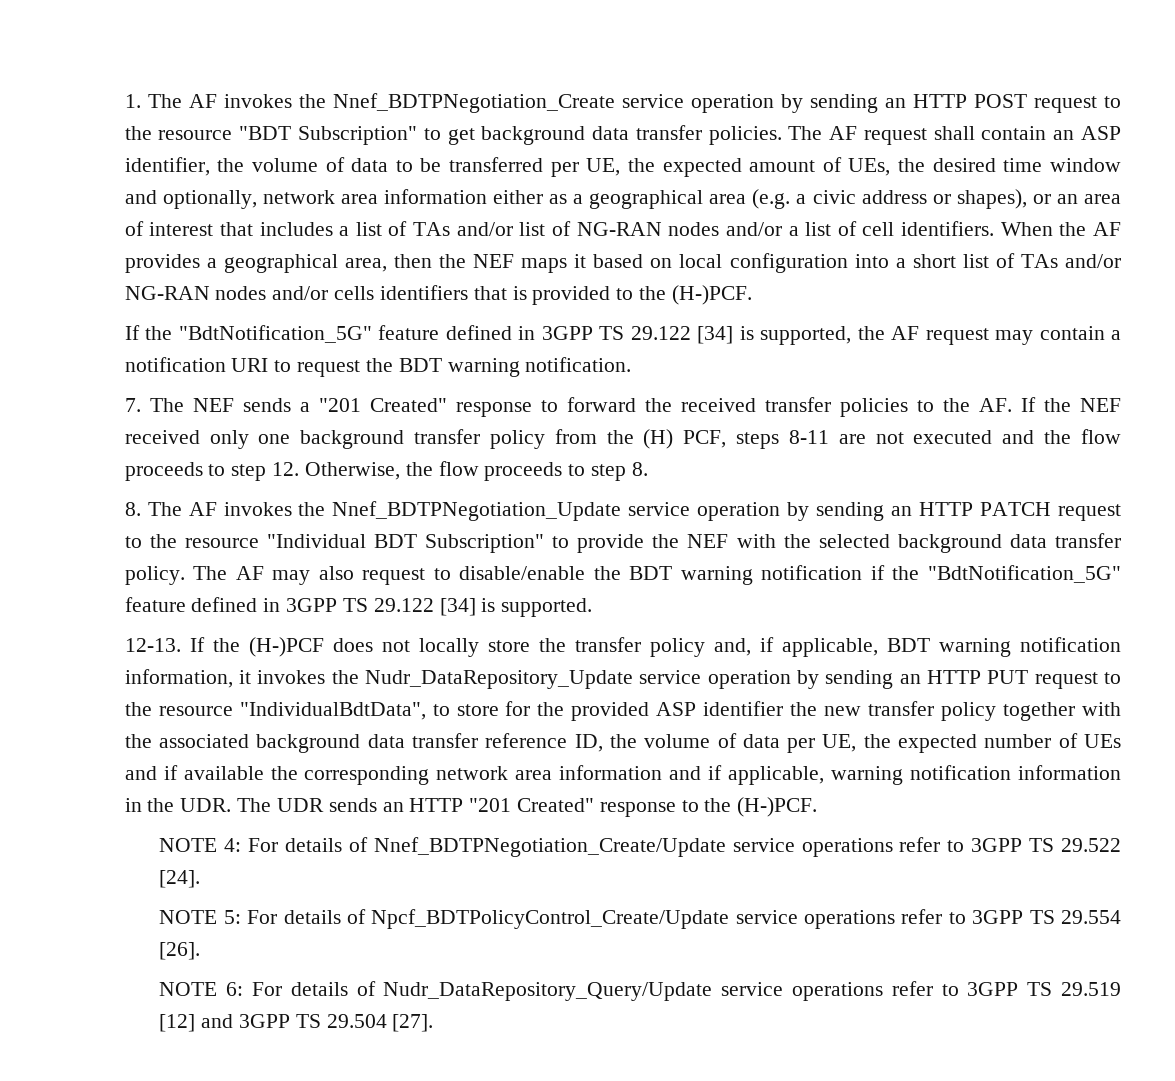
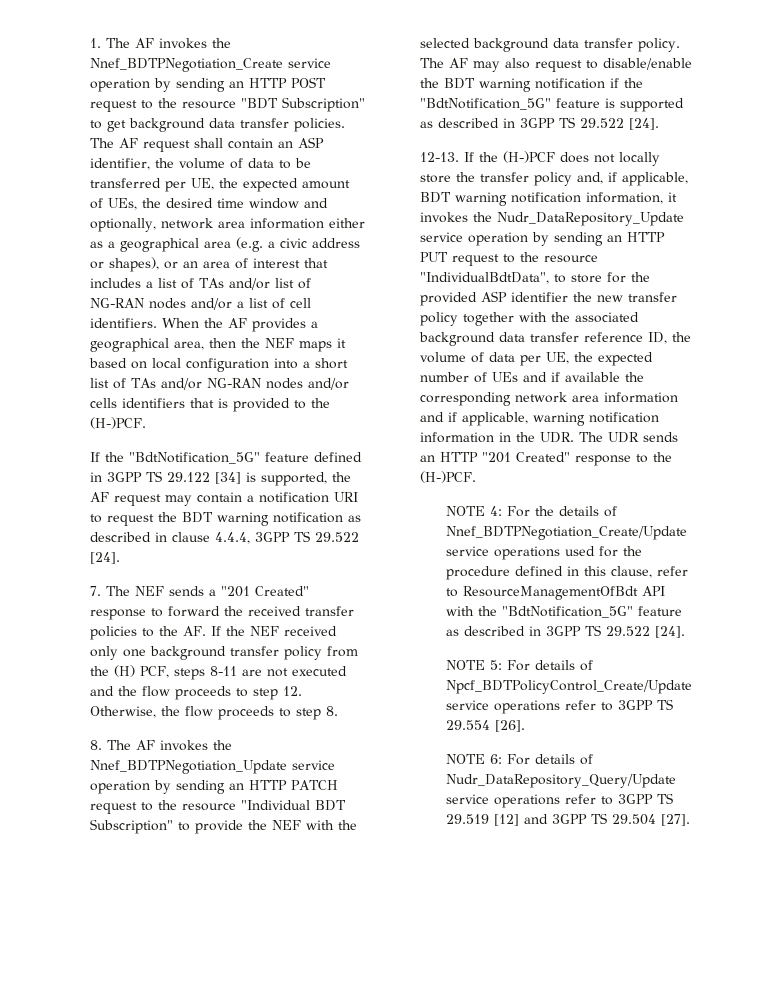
- If the "BdtNotification_5G" feature defined in 3GPP TS 29.122 [34] is supported, the AF request may contain a notification URI to request the BDT warning notification.
+ If the "BdtNotification_5G" feature defined in 3GPP TS 29.122 [34] is supported, the AF request may contain a notification URI to request the BDT warning notification as described in clause 4.4.4, 3GPP TS 29.522 [24].
- The AF may also request to disable/enable the BDT warning notification if the "BdtNotification_5G" feature defined in 3GPP TS 29.122 [34] is supported.
+ The AF may also request to disable/enable the BDT warning notification if the "BdtNotification_5G" feature is supported as described in 3GPP TS 29.522 [24].
- NOTE 4: For details of Nnef_BDTPNegotiation_Create/Update service operations refer to 3GPP TS 29.522 [24].
+ NOTE 4: For the details of Nnef_BDTPNegotiation_Create/Update service operations used for the procedure defined in this clause, refer to ResourceManagementOfBdt API with the "BdtNotification_5G" feature as described in 3GPP TS 29.522 [24].

